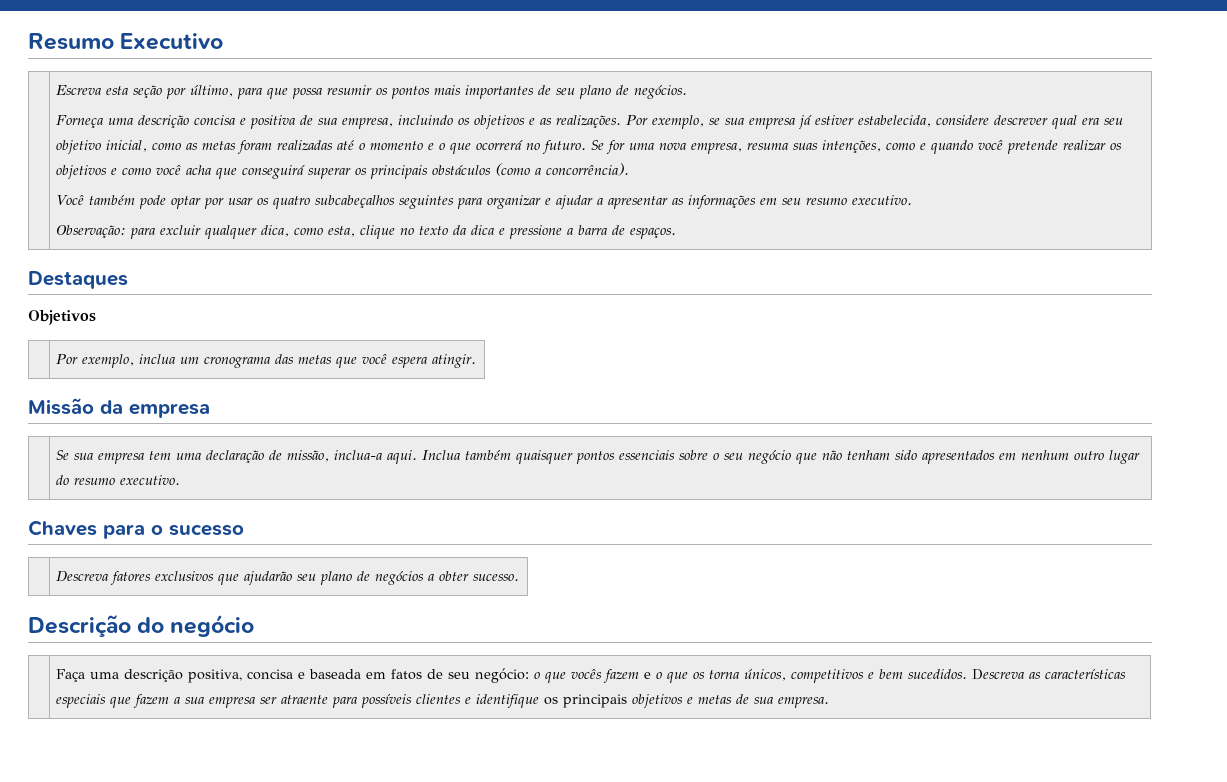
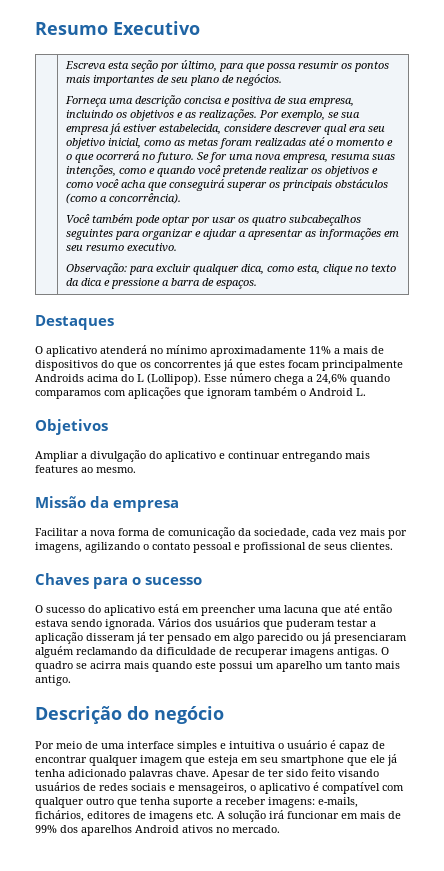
+ O aplicativo atenderá no mínimo aproximadamente 11% a mais de dispositivos do que os concorrentes já que estes focam principalmente Androids acima do L (Lollipop). Esse número chega a 24,6% quando comparamos com aplicações que ignoram também o Android L.
  Objetivos
- | Por exemplo, inclua um cronograma das metas que você espera atingir.
+ Ampliar a divulgação do aplicativo e continuar entregando mais features ao mesmo.
  Missão da empresa
- | Se sua empresa tem uma declaração de missão, inclua-a aqui. Inclua também quaisquer pontos essenciais sobre o seu negócio que não tenham sido apresentados em nenhum outro lugar do resumo executivo.
+ Facilitar a nova forma de comunicação da sociedade, cada vez mais por imagens, agilizando o contato pessoal e profissional de seus clientes.
  Chaves para o sucesso
- | Descreva fatores exclusivos que ajudarão seu plano de negócios a obter sucesso.
+ O sucesso do aplicativo está em preencher uma lacuna que até então estava sendo ignorada. Vários dos usuários que puderam testar a aplicação disseram já ter pensado em algo parecido ou já presenciaram alguém reclamando da dificuldade de recuperar imagens antigas. O quadro se acirra mais quando este possui um aparelho um tanto mais antigo.
  Descrição do negócio
- | Faça uma descrição positiva, concisa e baseada em fatos de seu negócio: o que vocês fazem e o que os torna únicos, competitivos e bem sucedidos. Descreva as características especiais que fazem a sua empresa ser atraente para possíveis clientes e identifique os principais objetivos e metas de sua empresa.
+ Por meio de uma interface simples e intuitiva o usuário é capaz de encontrar qualquer imagem que esteja em seu smartphone que ele já tenha adicionado palavras chave. Apesar de ter sido feito visando usuários de redes sociais e mensageiros, o aplicativo é compatível com qualquer outro que tenha suporte a receber imagens: e-mails, fichários, editores de imagens etc. A solução irá funcionar em mais de 99% dos aparelhos Android ativos no mercado.

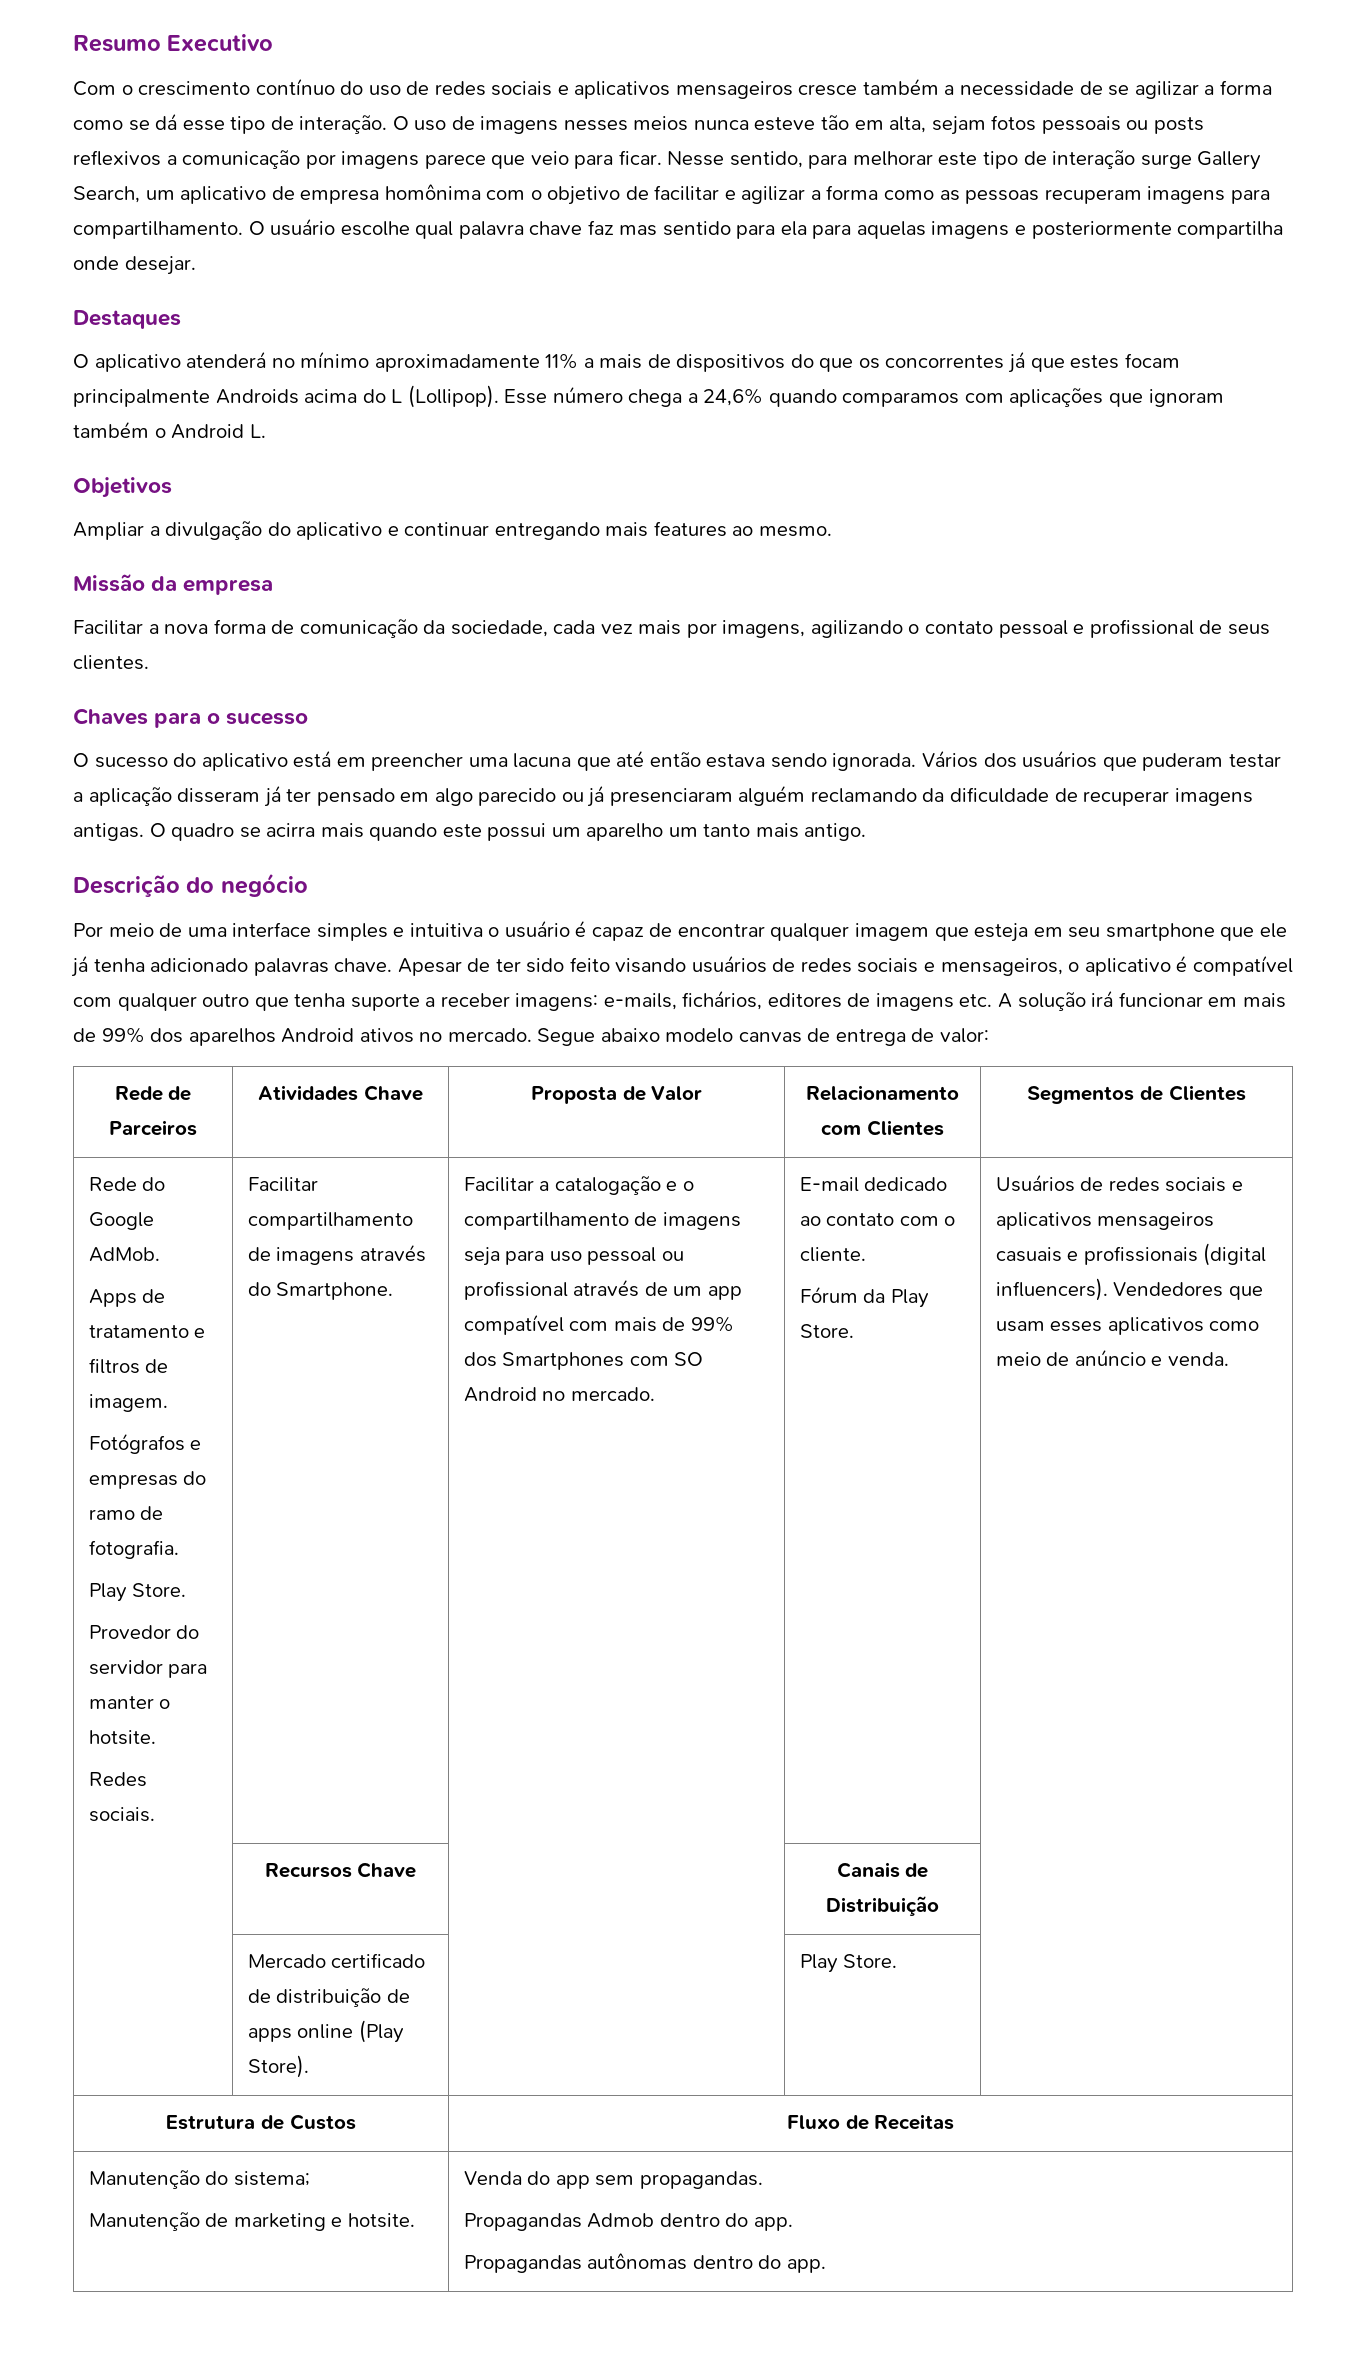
- Escreva esta seção por último, para que possa resumir os pontos mais importantes de seu plano de negócios.
- Forneça uma descrição concisa e positiva de sua empresa, incluindo os objetivos e as realizações. Por exemplo, se sua empresa já estiver estabelecida, considere descrever qual era seu objetivo inicial, como as metas foram realizadas até o momento e o que ocorrerá no futuro. Se for uma nova empresa, resuma suas intenções, como e quando você pretende realizar os objetivos e como você acha que conseguirá superar os principais obstáculos (como a concorrência).
- Você também pode optar por usar os quatro subcabeçalhos seguintes para organizar e ajudar a apresentar as informações em seu resumo executivo.
- Observação: para excluir qualquer dica, como esta, clique no texto da dica e pressione a barra de espaços.
+ Com o crescimento contínuo do uso de redes sociais e aplicativos mensageiros cresce também a necessidade de se agilizar a forma como se dá esse tipo de interação. O uso de imagens nesses meios nunca esteve tão em alta, sejam fotos pessoais ou posts reflexivos a comunicação por imagens parece que veio para ficar. Nesse sentido, para melhorar este tipo de interação surge Gallery Search, um aplicativo de empresa homônima com o objetivo de facilitar e agilizar a forma como as pessoas recuperam imagens para compartilhamento. O usuário escolhe qual palavra chave faz mas sentido para ela para aquelas imagens e posteriormente compartilha onde desejar.
+ Segue abaixo modelo canvas de entrega de valor:
+ Rede de Parceiros | Atividades Chave | Proposta de Valor | Relacionamento com Clientes | Segmentos de Clientes
+ Rede do Google AdMob.
+ Apps de tratamento e filtros de imagem.
+ Fotógrafos e empresas do ramo de fotografia.
+ Play Store.
+ Provedor do servidor para manter o hotsite.
+ Redes sociais. | Facilitar compartilhamento de imagens através do Smartphone. | Facilitar a catalogação e o compartilhamento de imagens seja para uso pessoal ou profissional através de um app compatível com mais de 99% dos Smartphones com SO Android no mercado. | E-mail dedicado ao contato com o cliente.
+ Fórum da Play Store. | Usuários de redes sociais e aplicativos mensageiros casuais e profissionais (digital influencers). Vendedores que usam esses aplicativos como meio de anúncio e venda.
+ | Recursos Chave | | Canais de Distribuição |
+ | Mercado certificado de distribuição de apps online (Play Store). | | Play Store. |
+ Estrutura de Custos | Fluxo de Receitas
+ Manutenção do sistema;
+ Manutenção de marketing e hotsite. | Venda do app sem propagandas.
+ Propagandas Admob dentro do app.
+ Propagandas autônomas dentro do app.

